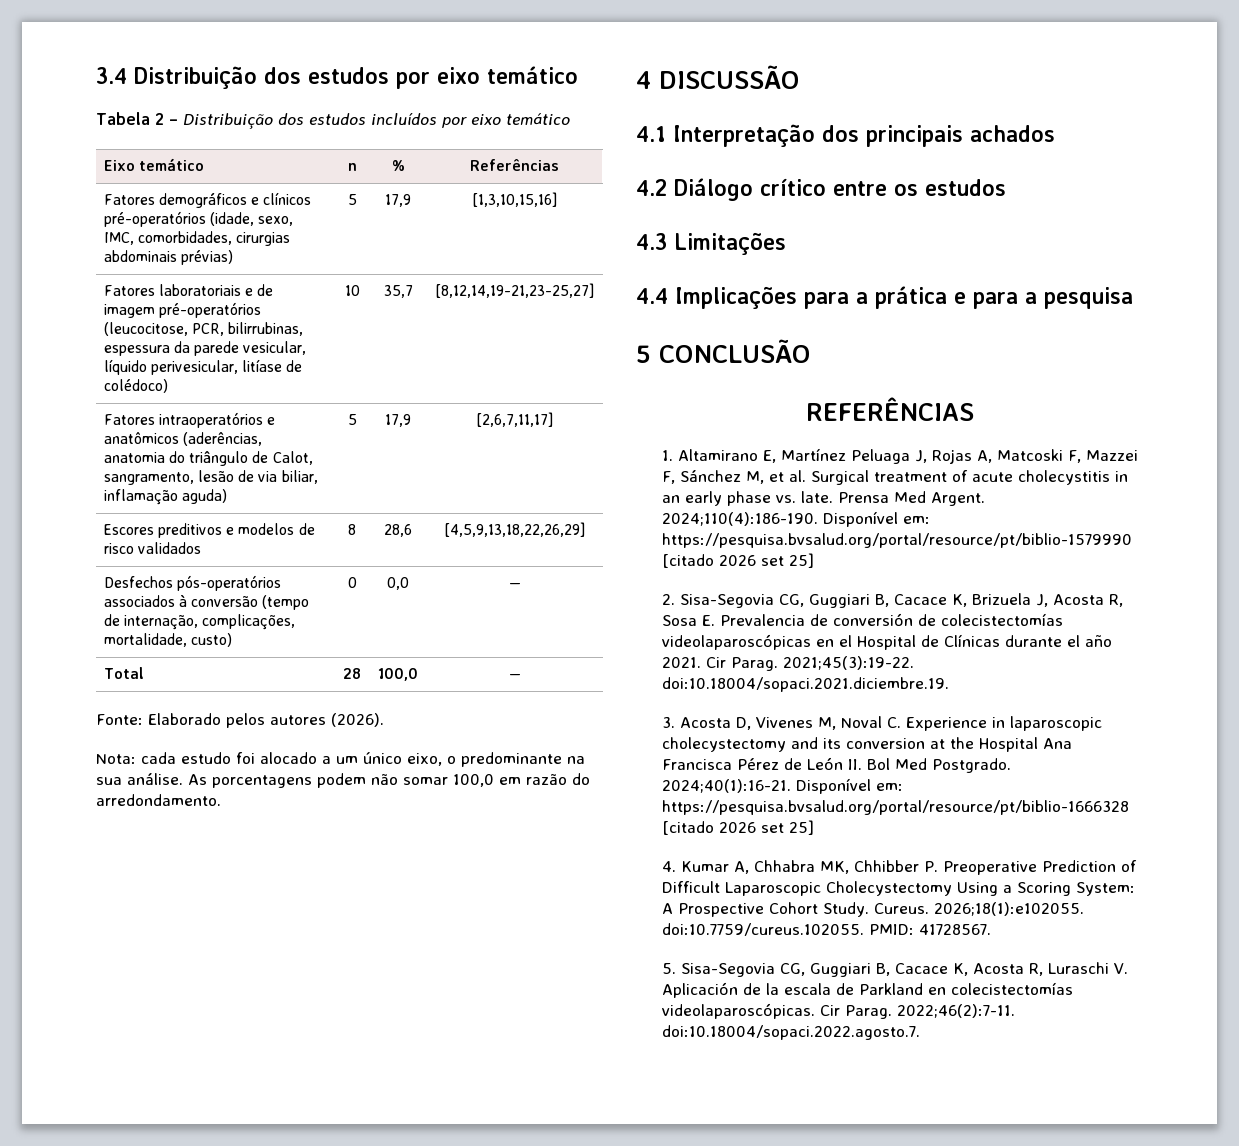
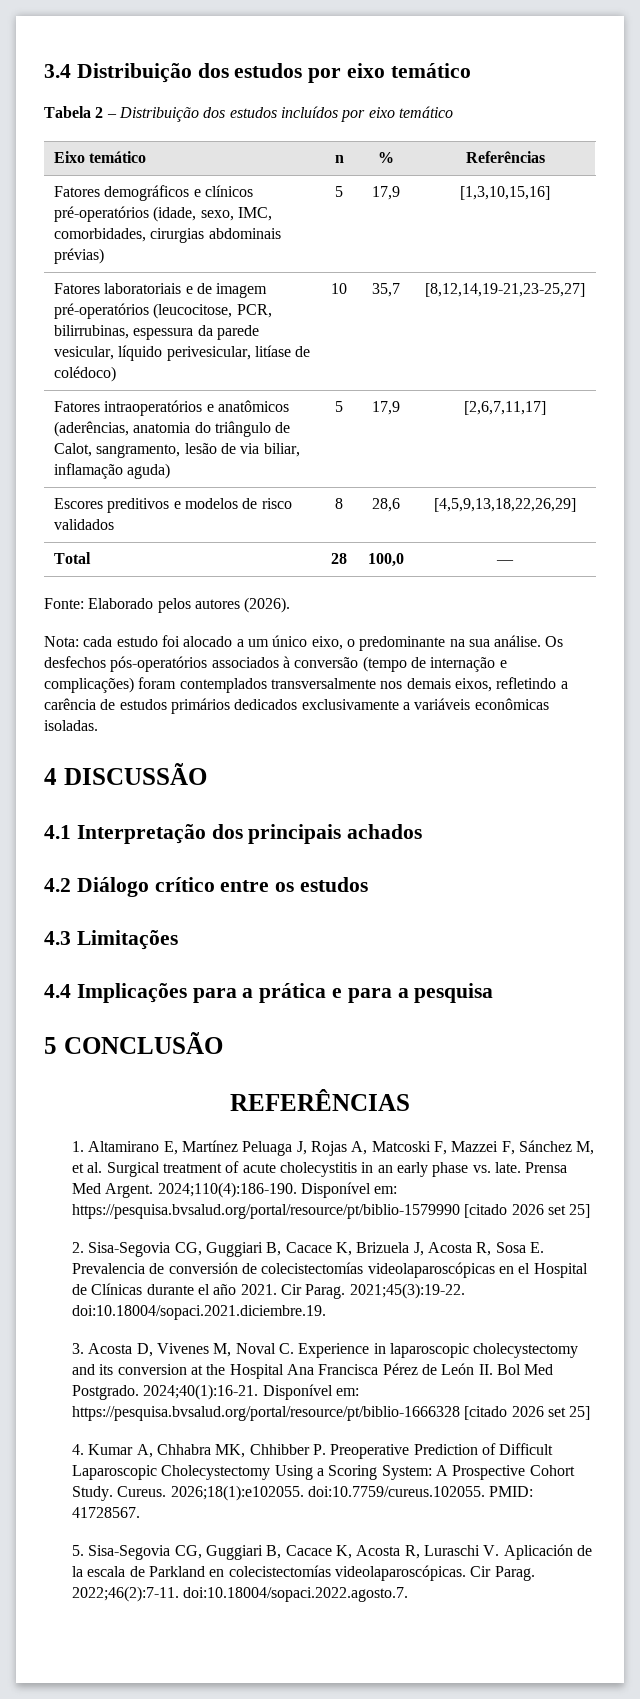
- Desfechos pós-operatórios associados à conversão (tempo de internação, complicações, mortalidade, custo) | 0 | 0,0 | —
- As porcentagens podem não somar 100,0 em razão do arredondamento.
+ Os desfechos pós-operatórios associados à conversão (tempo de internação e complicações) foram contemplados transversalmente nos demais eixos, refletindo a carência de estudos primários dedicados exclusivamente a variáveis econômicas isoladas.

